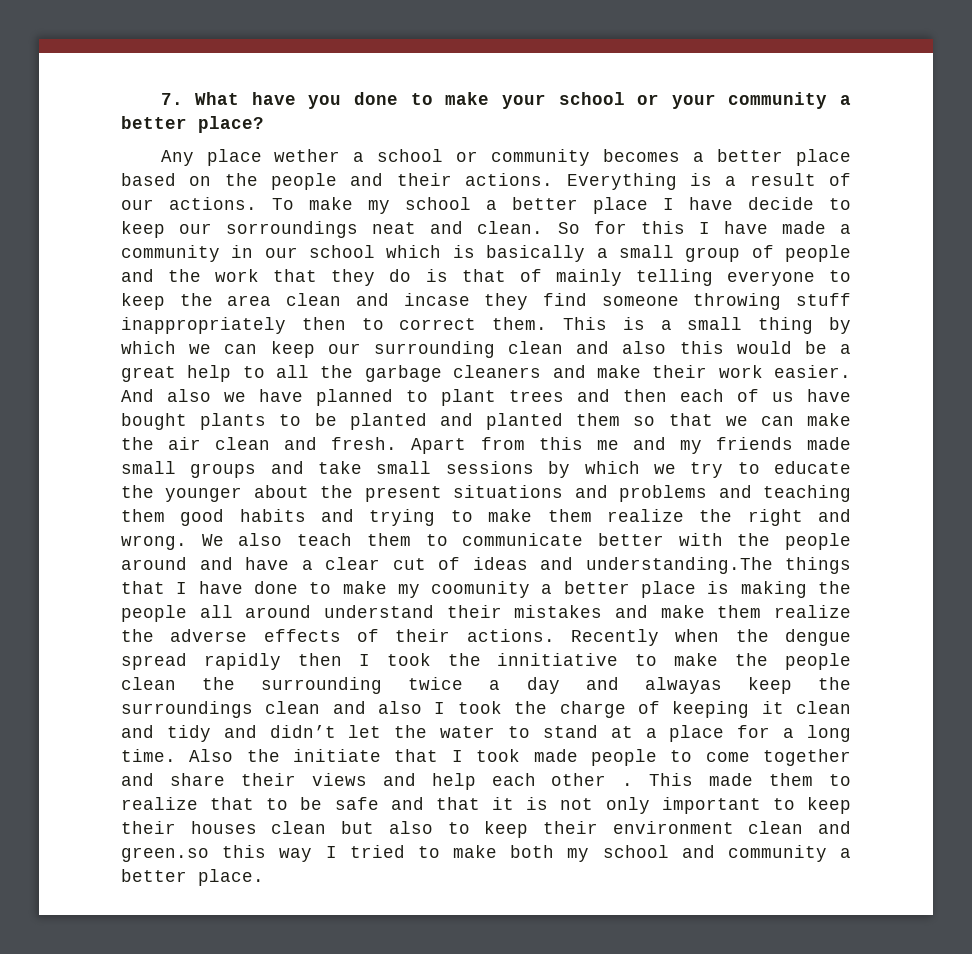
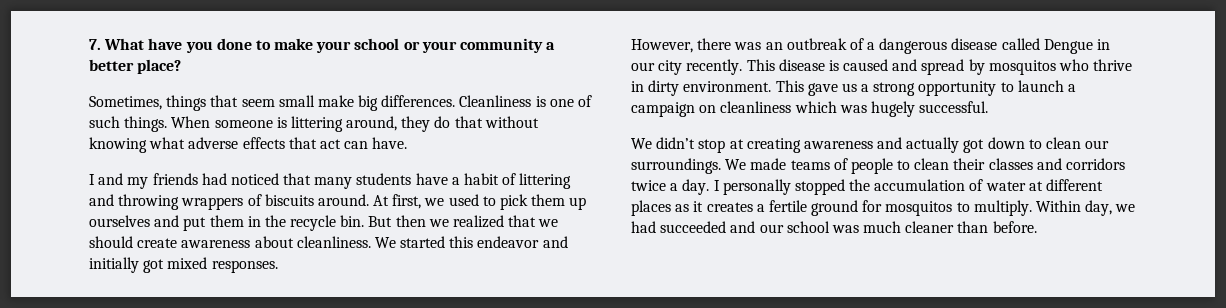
- Any place wether a school or community becomes a better place based on the people and their actions. Everything is a result of our actions. To make my school a better place I have decide to keep our sorroundings neat and clean. So for this I have made a community in our school which is basically a small group of people and the work that they do is that of mainly telling everyone to keep the area clean and incase they find someone throwing stuff inappropriately then to correct them. This is a small thing by which we can keep our surrounding clean and also this would be a great help to all the garbage cleaners and make their work easier. And also we have planned to plant trees and then each of us have bought plants to be planted and planted them so that we can make the air clean and fresh. Apart from this me and my friends made small groups and take small sessions by which we try to educate the younger about the present situations and problems and teaching them good habits and trying to make them realize the right and wrong. We also teach them to communicate better with the people around and have a clear cut of ideas and understanding.The things that I have done to make my coomunity a better place is making the people all around understand their mistakes and make them realize the adverse effects of their actions. Recently when the dengue spread rapidly then I took the innitiative to make the people clean the surrounding twice a day and alwayas keep the surroundings clean and also I took the charge of keeping it clean and tidy and didn’t let the water to stand at a place for a long time. Also the initiate that I took made people to come together and share their views and help each other . This made them to realize that to be safe and that it is not only important to keep their houses clean but also to keep their environment clean and green.so this way I tried to make both my school and community a better place.
+ Sometimes, things that seem small make big differences. Cleanliness is one of such things. When someone is littering around, they do that without knowing what adverse effects that act can have.
+ I and my friends had noticed that many students have a habit of littering and throwing wrappers of biscuits around. At first, we used to pick them up ourselves and put them in the recycle bin. But then we realized that we should create awareness about cleanliness. We started this endeavor and initially got mixed responses.
+ However, there was an outbreak of a dangerous disease called Dengue in our city recently. This disease is caused and spread by mosquitos who thrive in dirty environment. This gave us a strong opportunity to launch a campaign on cleanliness which was hugely successful.
+ We didn’t stop at creating awareness and actually got down to clean our surroundings. We made teams of people to clean their classes and corridors twice a day. I personally stopped the accumulation of water at different places as it creates a fertile ground for mosquitos to multiply. Within day, we had succeeded and our school was much cleaner than before.

